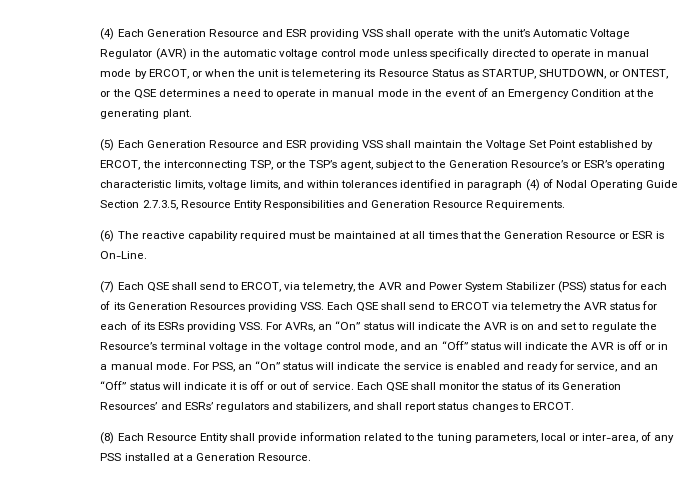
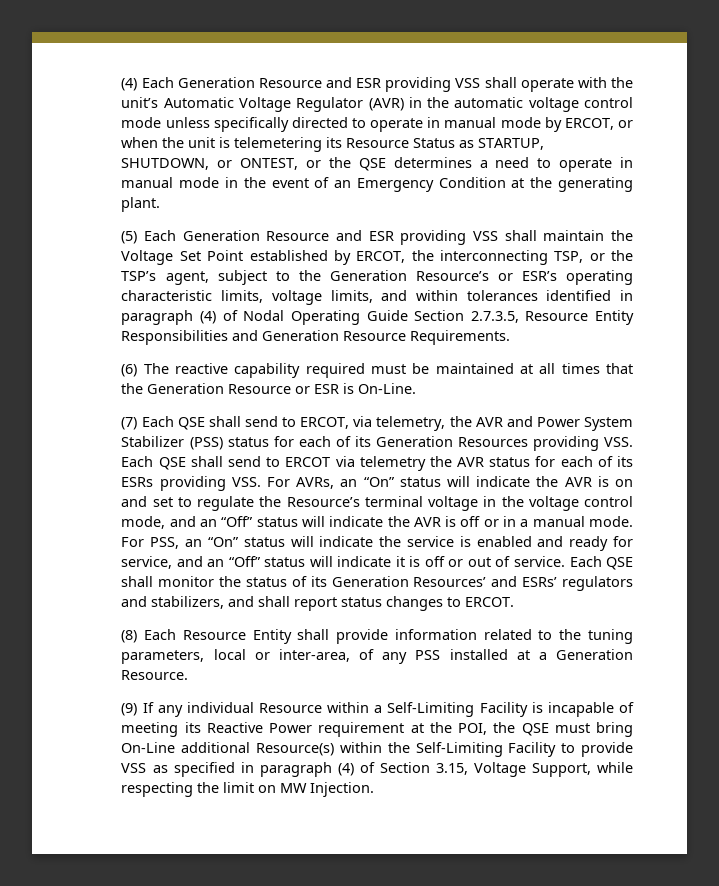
+ (9) If any individual Resource within a Self-Limiting Facility is incapable of meeting its Reactive Power requirement at the POI, the QSE must bring On-Line additional Resource(s) within the Self-Limiting Facility to provide VSS as specified in paragraph (4) of Section 3.15, Voltage Support, while respecting the limit on MW Injection.

